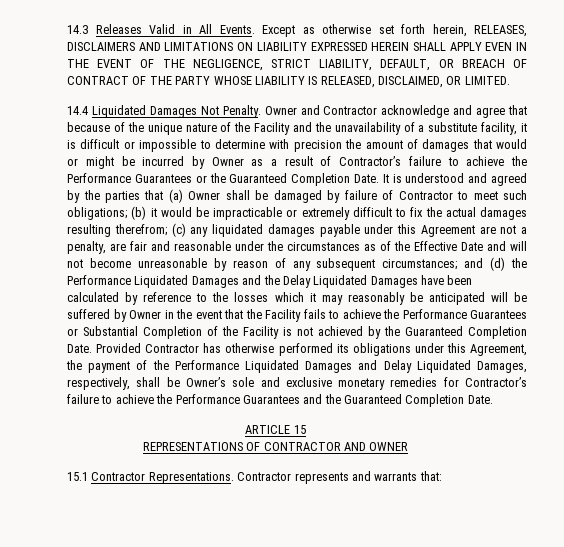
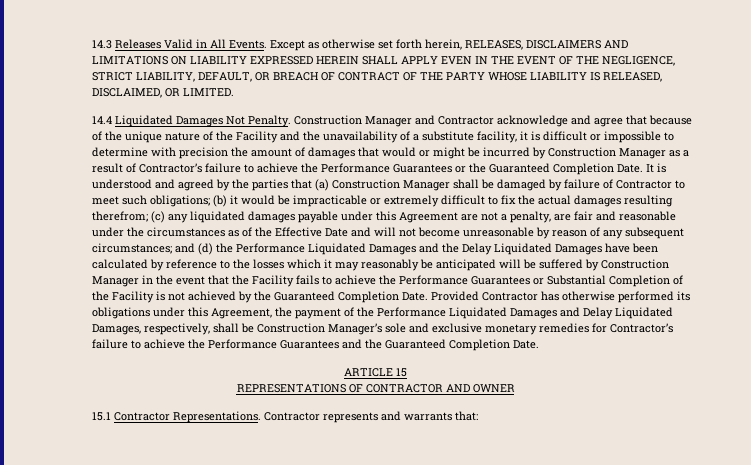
- Owner and Contractor acknowledge and agree that because of the unique nature of the Facility and the unavailability of a substitute facility, it is difficult or impossible to determine with precision the amount of damages that would or might be incurred by Owner as a result of Contractor’s failure to achieve the Performance Guarantees or the Guaranteed Completion Date.
+ Construction Manager and Contractor acknowledge and agree that because of the unique nature of the Facility and the unavailability of a substitute facility, it is difficult or impossible to determine with precision the amount of damages that would or might be incurred by Construction Manager as a result of Contractor’s failure to achieve the Performance Guarantees or the Guaranteed Completion Date.
- It is understood and agreed by the parties that (a) Owner shall be damaged by failure of Contractor to meet such obligations;
+ It is understood and agreed by the parties that (a) Construction Manager shall be damaged by failure of Contractor to meet such obligations;
- and (d) the Performance Liquidated Damages and the Delay Liquidated Damages have been calculated by reference to the losses which it may reasonably be anticipated will be suffered by Owner in the event that the Facility fails to achieve the Performance Guarantees or Substantial Completion of the Facility is not achieved by the Guaranteed Completion Date.
+ and (d) the Performance Liquidated Damages and the Delay Liquidated Damages have been calculated by reference to the losses which it may reasonably be anticipated will be suffered by Construction Manager in the event that the Facility fails to achieve the Performance Guarantees or Substantial Completion of the Facility is not achieved by the Guaranteed Completion Date.
- Provided Contractor has otherwise performed its obligations under this Agreement, the payment of the Performance Liquidated Damages and Delay Liquidated Damages, respectively, shall be Owner’s sole and exclusive monetary remedies for Contractor’s failure to achieve the Performance Guarantees and the Guaranteed Completion Date.
+ Provided Contractor has otherwise performed its obligations under this Agreement, the payment of the Performance Liquidated Damages and Delay Liquidated Damages, respectively, shall be Construction Manager’s sole and exclusive monetary remedies for Contractor’s failure to achieve the Performance Guarantees and the Guaranteed Completion Date.

